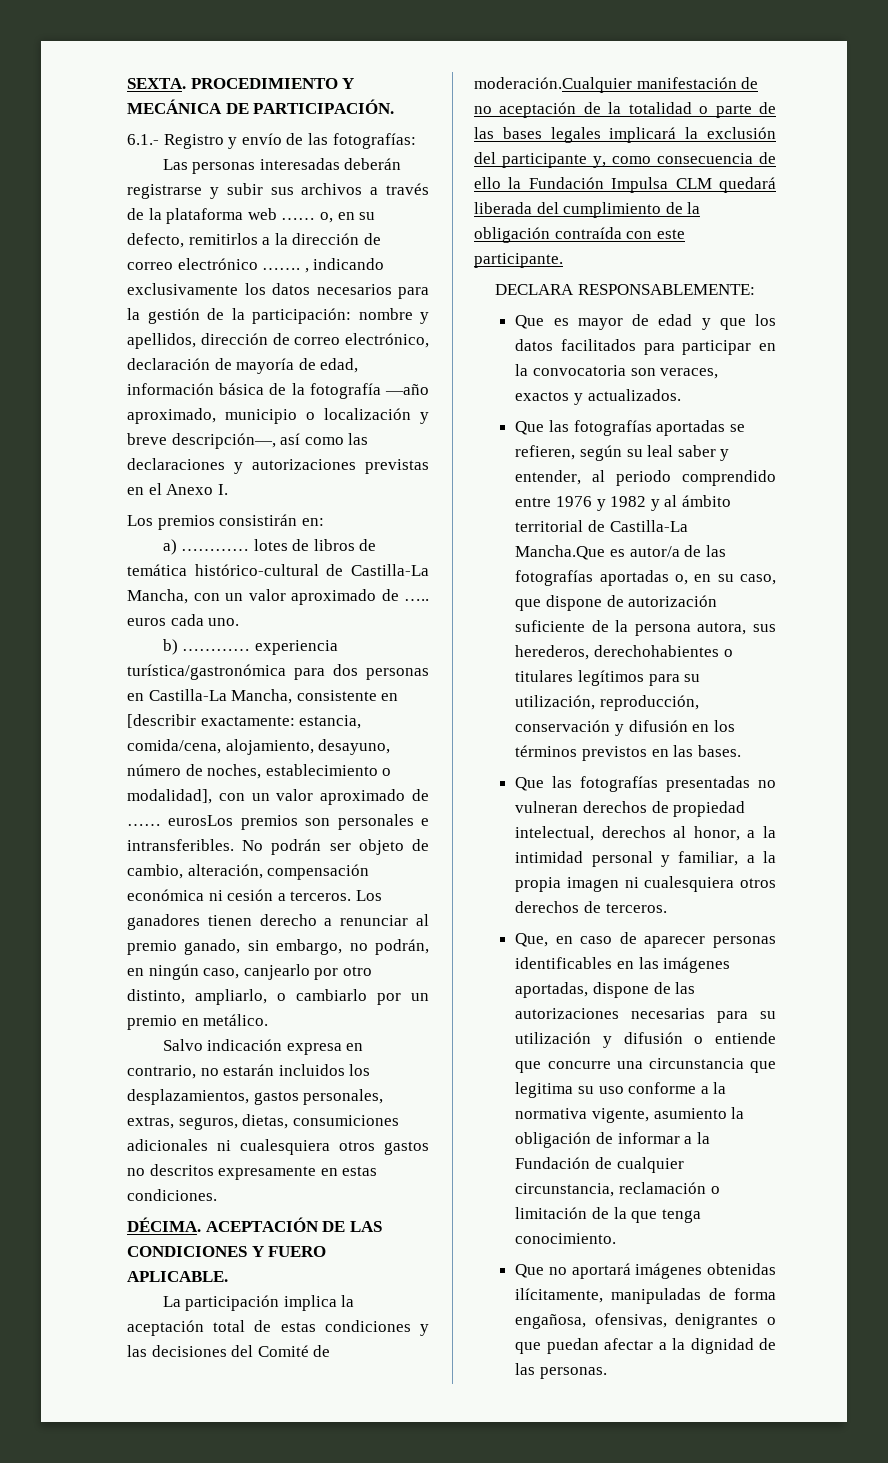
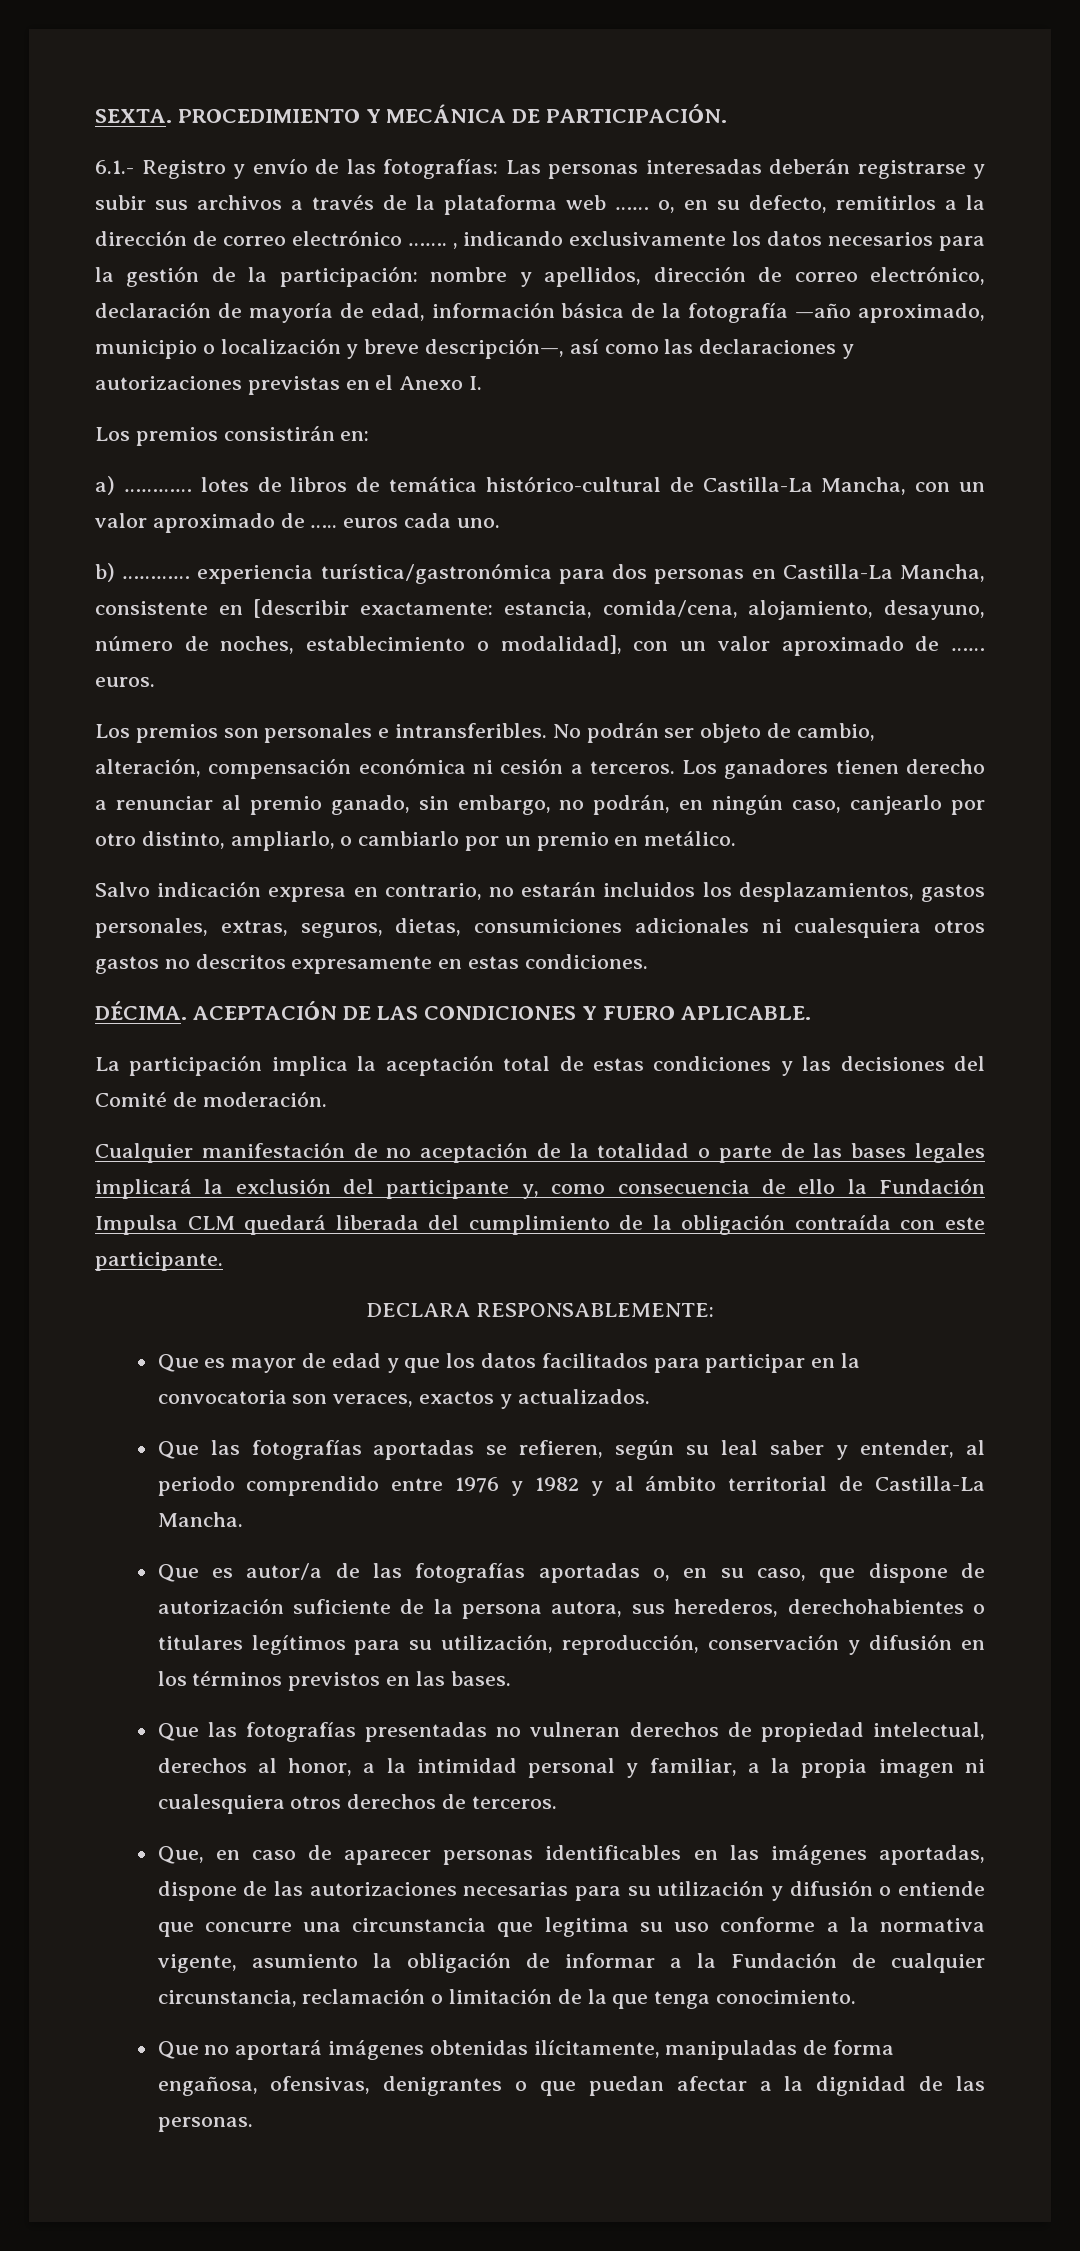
- 6.1.- Registro y envío de las fotografías:
- Las personas interesadas deberán registrarse y subir sus archivos a través de la plataforma web …… o, en su defecto, remitirlos a la dirección de correo electrónico ……. , indicando exclusivamente los datos necesarios para la gestión de la participación:
+ 6.1.- Registro y envío de las fotografías: Las personas interesadas deberán registrarse y subir sus archivos a través de la plataforma web …… o, en su defecto, remitirlos a la dirección de correo electrónico ……. , indicando exclusivamente los datos necesarios para la gestión de la participación:
- b) ………… experiencia turística/gastronómica para dos personas en Castilla-La Mancha, consistente en [describir exactamente: estancia, comida/cena, alojamiento, desayuno, número de noches, establecimiento o modalidad], con un valor aproximado de …… eurosLos premios son personales e intransferibles.
+ b) ………… experiencia turística/gastronómica para dos personas en Castilla-La Mancha, consistente en [describir exactamente: estancia, comida/cena, alojamiento, desayuno, número de noches, establecimiento o modalidad], con un valor aproximado de …… euros.
+ Los premios son personales e intransferibles.
- La participación implica la aceptación total de estas condiciones y las decisiones del Comité de moderación.Cualquier manifestación de no aceptación de la totalidad o parte de las bases legales implicará la exclusión del participante y, como consecuencia de ello la Fundación Impulsa CLM quedará liberada del cumplimiento de la obligación contraída con este participante.
+ La participación implica la aceptación total de estas condiciones y las decisiones del Comité de moderación.
+ Cualquier manifestación de no aceptación de la totalidad o parte de las bases legales implicará la exclusión del participante y, como consecuencia de ello la Fundación Impulsa CLM quedará liberada del cumplimiento de la obligación contraída con este participante.
- Que las fotografías aportadas se refieren, según su leal saber y entender, al periodo comprendido entre 1976 y 1982 y al ámbito territorial de Castilla-La Mancha.Que es autor/a de las fotografías aportadas o, en su caso, que dispone de autorización suficiente de la persona autora, sus herederos, derechohabientes o titulares legítimos para su utilización, reproducción, conservación y difusión en los términos previstos en las bases.
+ Que las fotografías aportadas se refieren, según su leal saber y entender, al periodo comprendido entre 1976 y 1982 y al ámbito territorial de Castilla-La Mancha.
+ Que es autor/a de las fotografías aportadas o, en su caso, que dispone de autorización suficiente de la persona autora, sus herederos, derechohabientes o titulares legítimos para su utilización, reproducción, conservación y difusión en los términos previstos en las bases.

